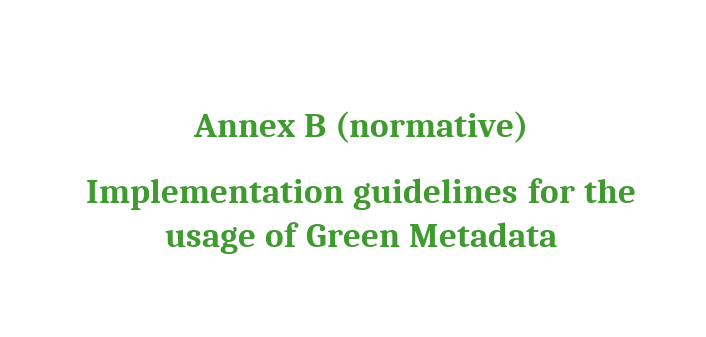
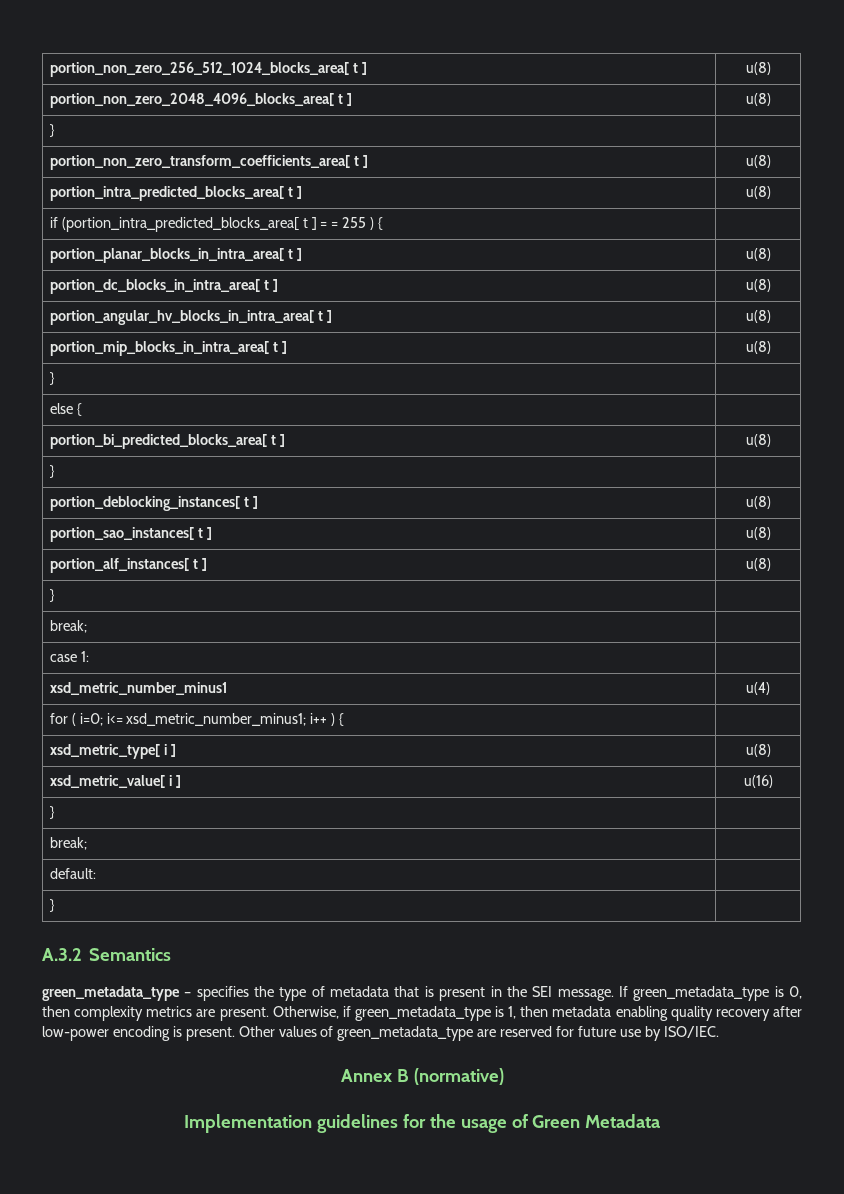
+ portion_non_zero_256_512_1024_blocks_area[ t ] | u(8)
+ portion_non_zero_2048_4096_blocks_area[ t ] | u(8)
+ } |
+ portion_non_zero_transform_coefficients_area[ t ] | u(8)
+ portion_intra_predicted_blocks_area[ t ] | u(8)
+ if (portion_intra_predicted_blocks_area[ t ] = = 255 ) { |
+ portion_planar_blocks_in_intra_area[ t ] | u(8)
+ portion_dc_blocks_in_intra_area[ t ] | u(8)
+ portion_angular_hv_blocks_in_intra_area[ t ] | u(8)
+ portion_mip_blocks_in_intra_area[ t ] | u(8)
+ } |
+ else { |
+ portion_bi_predicted_blocks_area[ t ] | u(8)
+ } |
+ portion_deblocking_instances[ t ] | u(8)
+ portion_sao_instances[ t ] | u(8)
+ portion_alf_instances[ t ] | u(8)
+ } |
+ break; |
+ case 1: |
+ xsd_metric_number_minus1 | u(4)
+ for ( i=0; i<= xsd_metric_number_minus1; i++ ) { |
+ xsd_metric_type[ i ] | u(8)
+ xsd_metric_value[ i ] | u(16)
+ } |
+ break; |
+ default: |
+ } |
+ A.3.2 Semantics
+ green_metadata_type – specifies the type of metadata that is present in the SEI message. If green_metadata_type is 0, then complexity metrics are present. Otherwise, if green_metadata_type is 1, then metadata enabling quality recovery after low-power encoding is present. Other values of green_metadata_type are reserved for future use by ISO/IEC.

